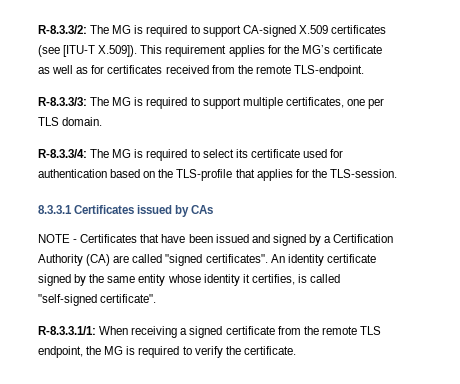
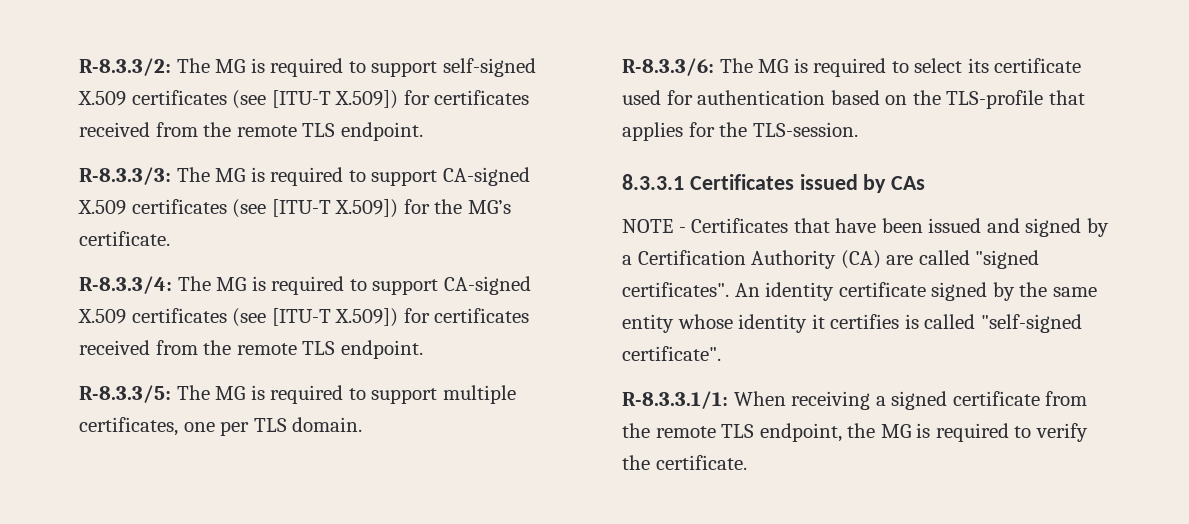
- R-8.3.3/2: The MG is required to support CA-signed X.509 certificates (see [ITU-T X.509]). This requirement applies for the MG’s certificate as well as for certificates received from the remote TLS-endpoint.
- R-8.3.3/3: The MG is required to support multiple certificates, one per TLS domain.
+ R-8.3.3/2: The MG is required to support self-signed X.509 certificates (see [ITU-T X.509]) for certificates received from the remote TLS endpoint.
+ R-8.3.3/3: The MG is required to support CA-signed X.509 certificates (see [ITU-T X.509]) for the MG’s certificate.
+ R-8.3.3/4: The MG is required to support CA-signed X.509 certificates (see [ITU-T X.509]) for certificates received from the remote TLS endpoint.
+ R-8.3.3/5: The MG is required to support multiple certificates, one per TLS domain.
- R-8.3.3/4: The MG is required to select its certificate used for authentication based on the TLS-profile that applies for the TLS-session.
+ R-8.3.3/6: The MG is required to select its certificate used for authentication based on the TLS-profile that applies for the TLS-session.
- An identity certificate signed by the same entity whose identity it certifies, is called "self-signed certificate".
+ An identity certificate signed by the same entity whose identity it certifies is called "self-signed certificate".

